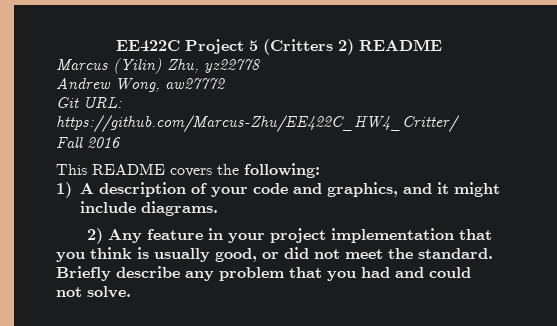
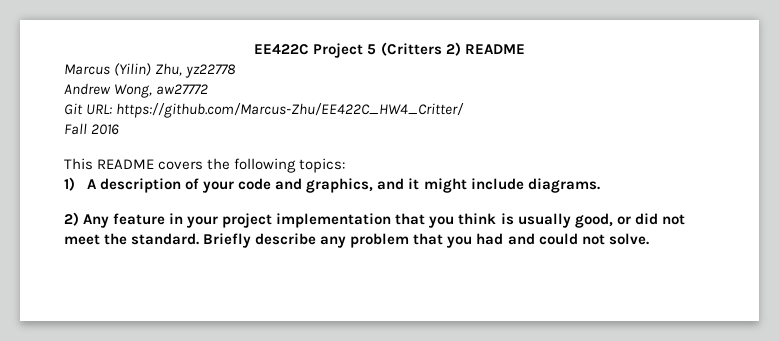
- This README covers the following:
+ This README covers the following topics:

